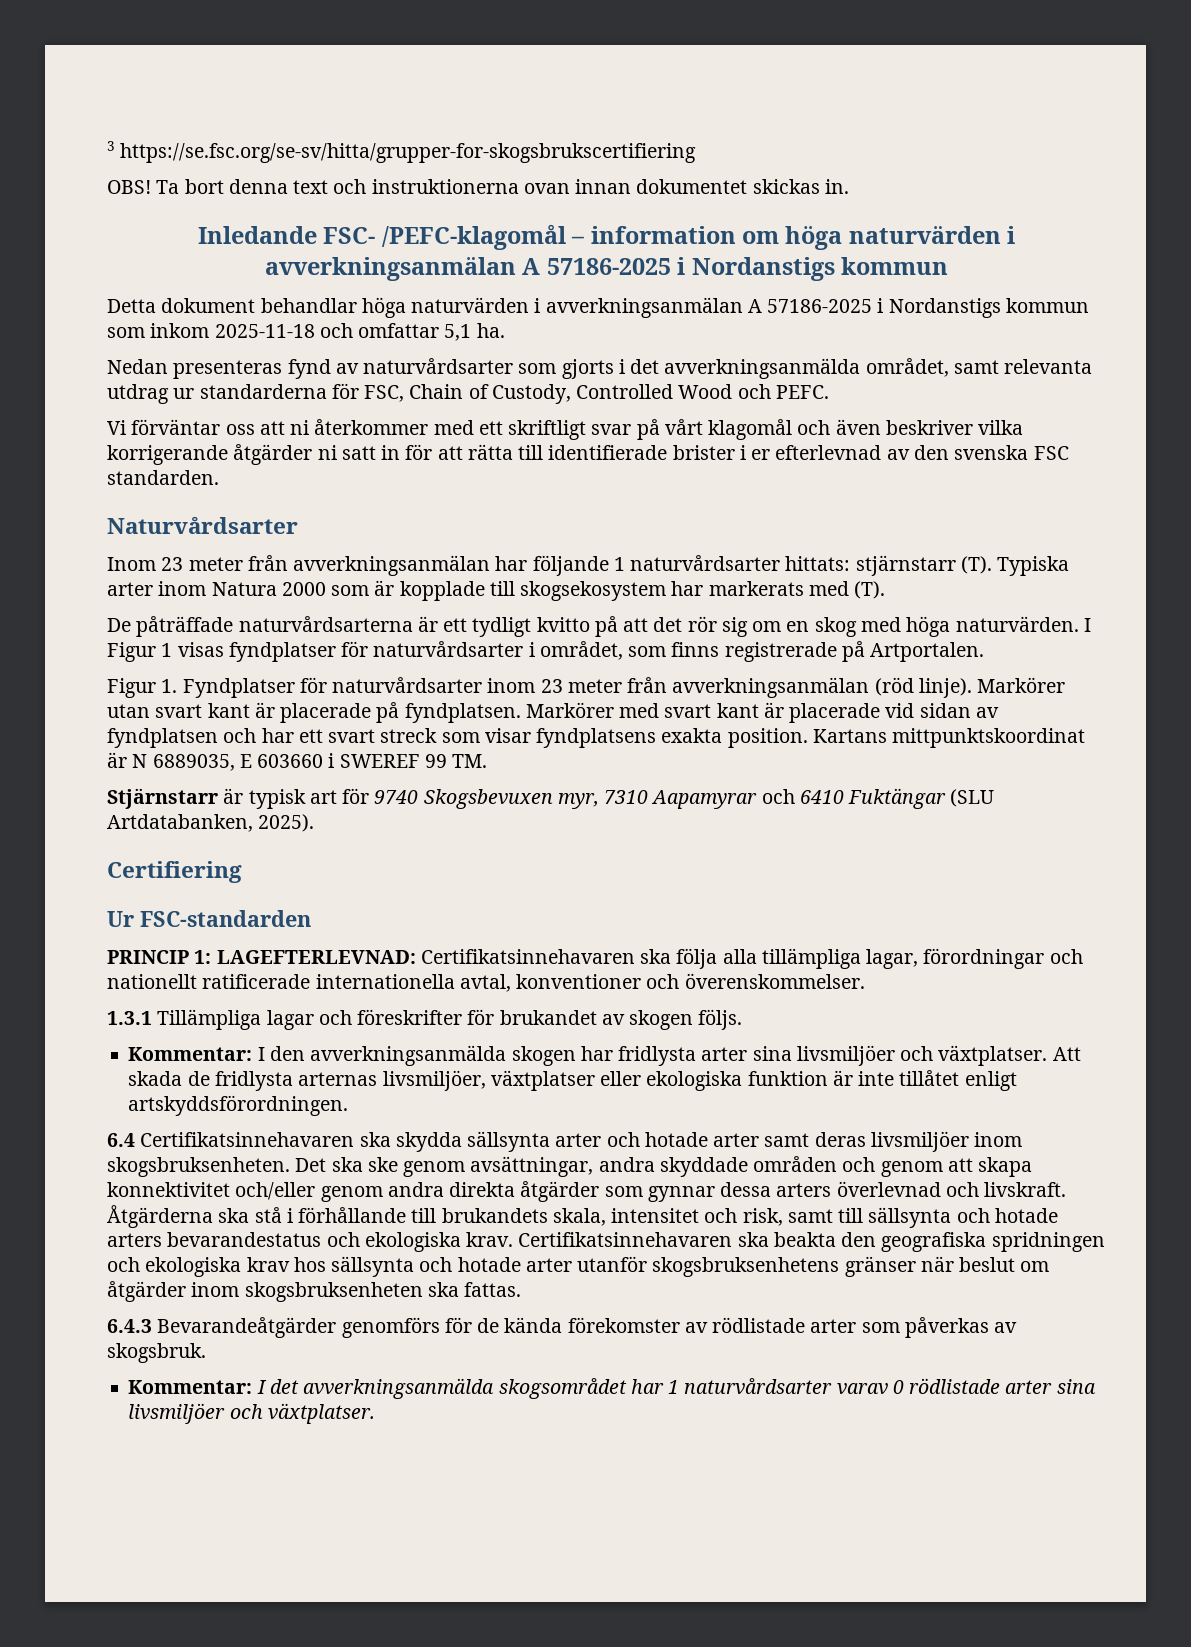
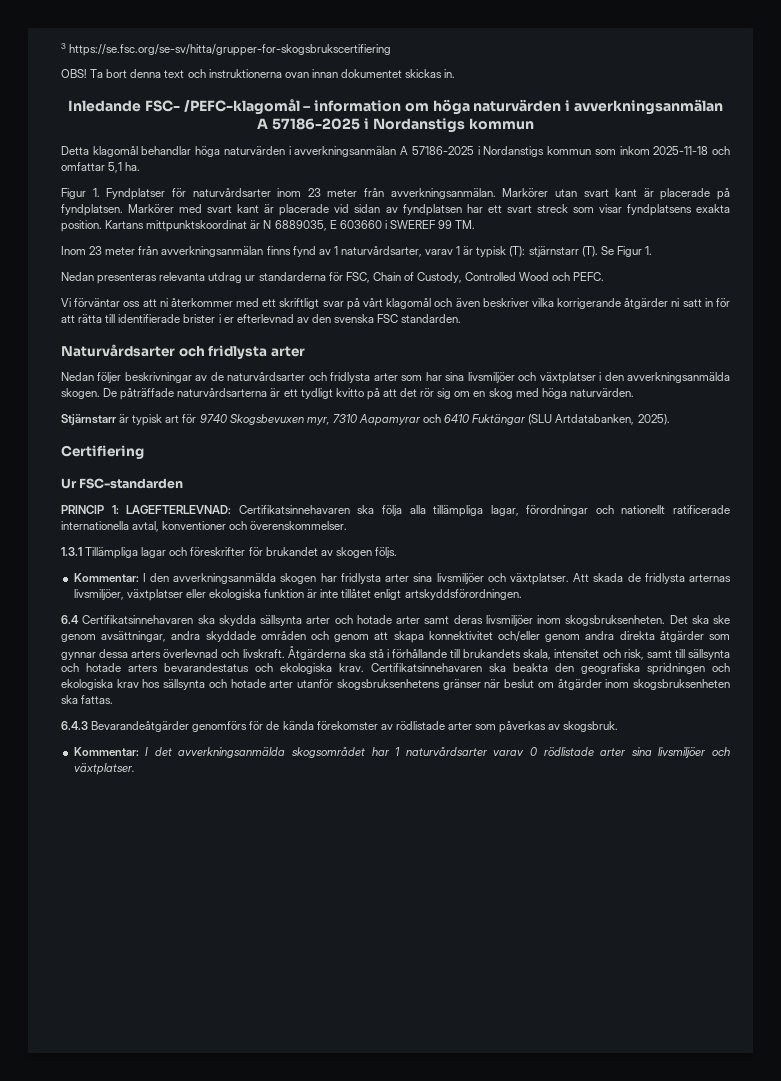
- Detta dokument behandlar höga naturvärden i avverkningsanmälan A 57186-2025 i Nordanstigs kommun som inkom 2025-11-18 och omfattar 5,1 ha.
+ Detta klagomål behandlar höga naturvärden i avverkningsanmälan A 57186-2025 i Nordanstigs kommun som inkom 2025-11-18 och omfattar 5,1 ha.
- Nedan presenteras fynd av naturvårdsarter som gjorts i det avverkningsanmälda området, samt relevanta utdrag ur standarderna för FSC, Chain of Custody, Controlled Wood och PEFC.
+ Figur 1. Fyndplatser för naturvårdsarter inom 23 meter från avverkningsanmälan. Markörer utan svart kant är placerade på fyndplatsen. Markörer med svart kant är placerade vid sidan av fyndplatsen har ett svart streck som visar fyndplatsens exakta position. Kartans mittpunktskoordinat är N 6889035, E 603660 i SWEREF 99 TM.
+ Inom 23 meter från avverkningsanmälan finns fynd av 1 naturvårdsarter, varav 1 är typisk (T): stjärnstarr (T). Se Figur 1.
+ Nedan presenteras relevanta utdrag ur standarderna för FSC, Chain of Custody, Controlled Wood och PEFC.
- Naturvårdsarter
- Inom 23 meter från avverkningsanmälan har följande 1 naturvårdsarter hittats: stjärnstarr (T). Typiska arter inom Natura 2000 som är kopplade till skogsekosystem har markerats med (T).
- De påträffade naturvårdsarterna är ett tydligt kvitto på att det rör sig om en skog med höga naturvärden. I Figur 1 visas fyndplatser för naturvårdsarter i området, som finns registrerade på Artportalen.
- Figur 1. Fyndplatser för naturvårdsarter inom 23 meter från avverkningsanmälan (röd linje). Markörer utan svart kant är placerade på fyndplatsen. Markörer med svart kant är placerade vid sidan av fyndplatsen och har ett svart streck som visar fyndplatsens exakta position. Kartans mittpunktskoordinat är N 6889035, E 603660 i SWEREF 99 TM.
+ Naturvårdsarter och fridlysta arter
+ Nedan följer beskrivningar av de naturvårdsarter och fridlysta arter som har sina livsmiljöer och växtplatser i den avverkningsanmälda skogen. De påträffade naturvårdsarterna är ett tydligt kvitto på att det rör sig om en skog med höga naturvärden.

